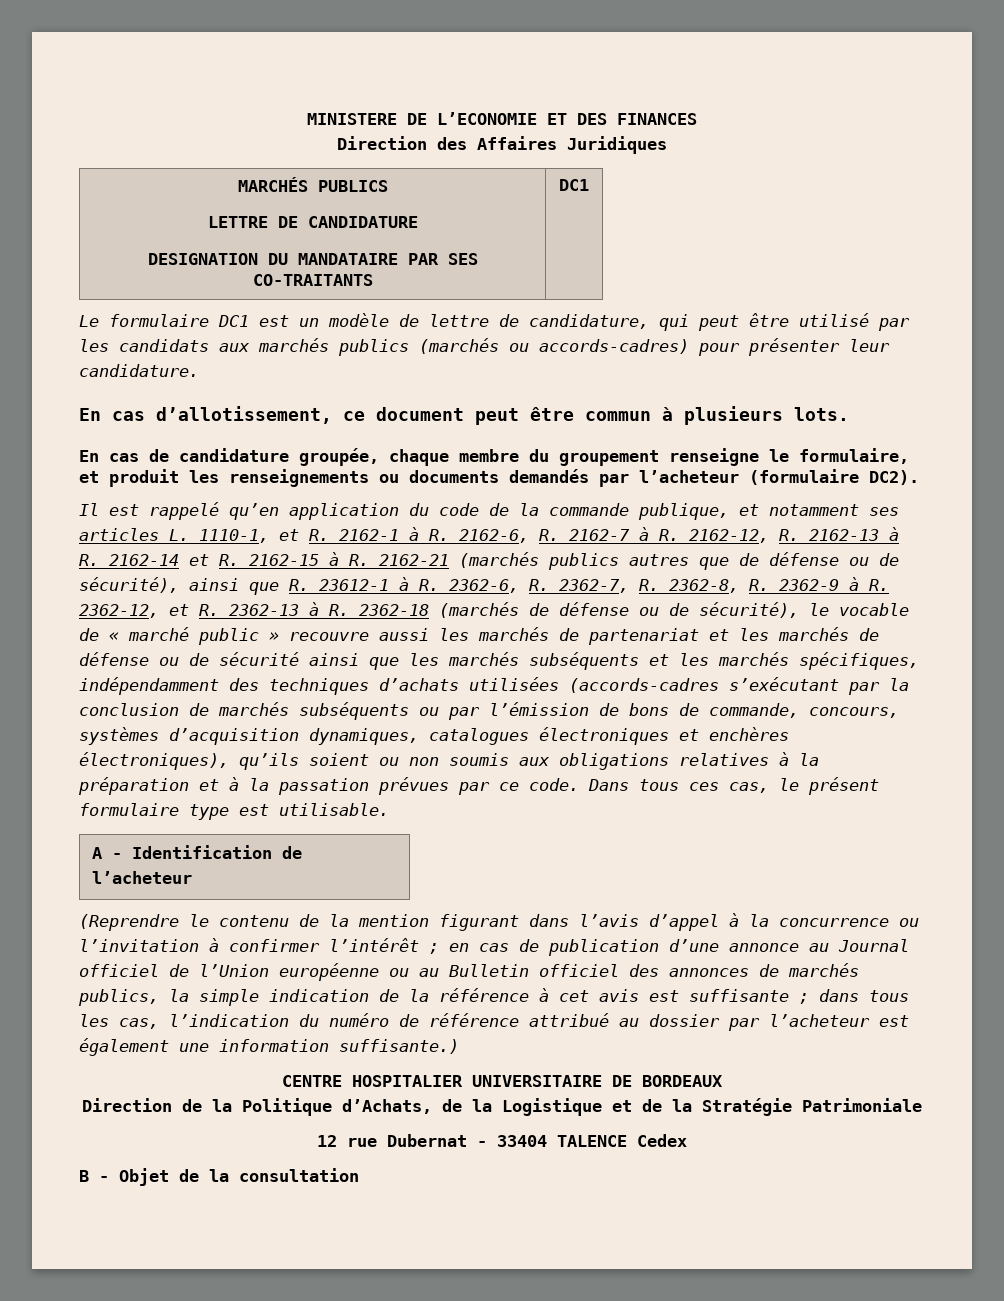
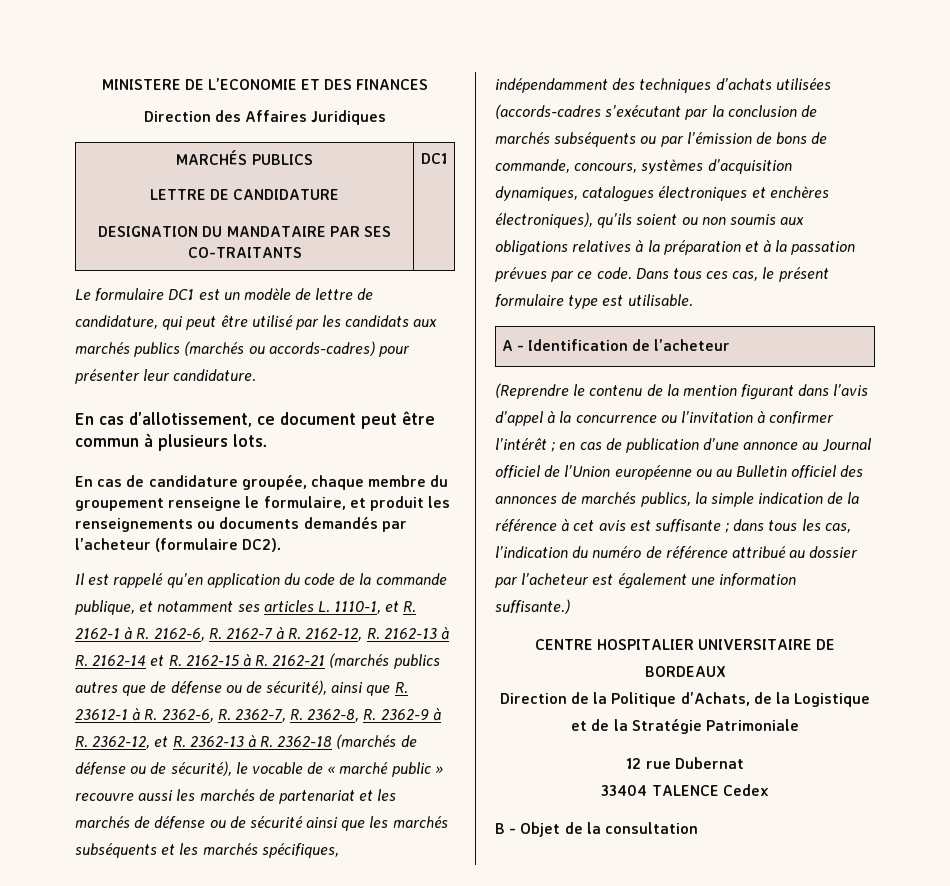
- 12 rue Dubernat - 33404 TALENCE Cedex
+ 12 rue Dubernat
+ 33404 TALENCE Cedex

